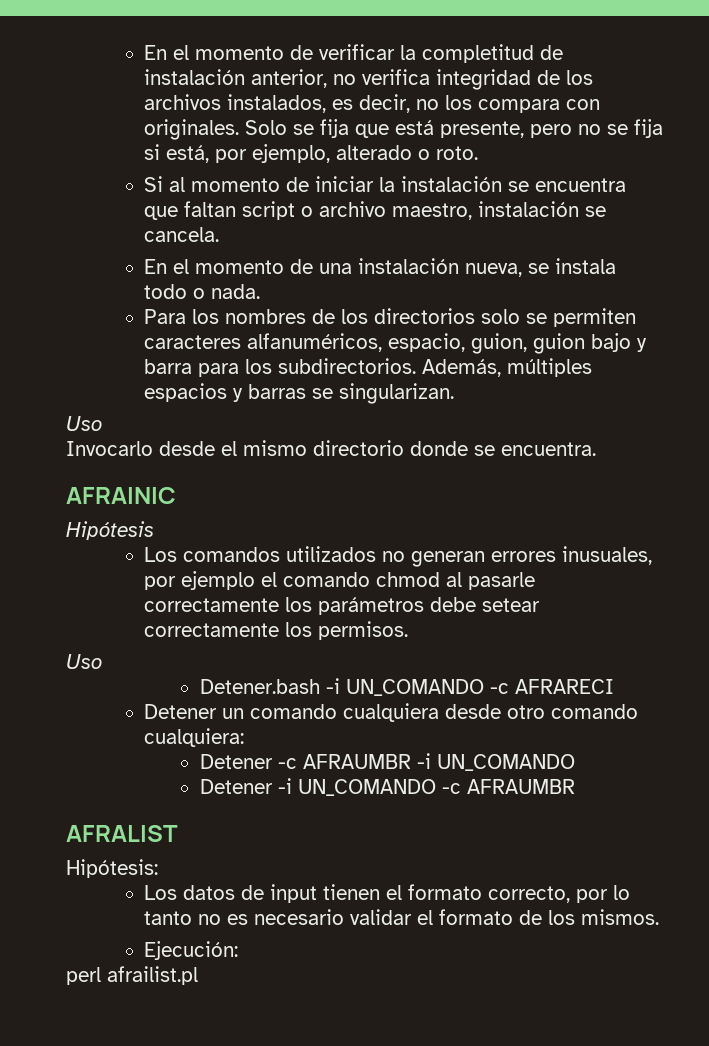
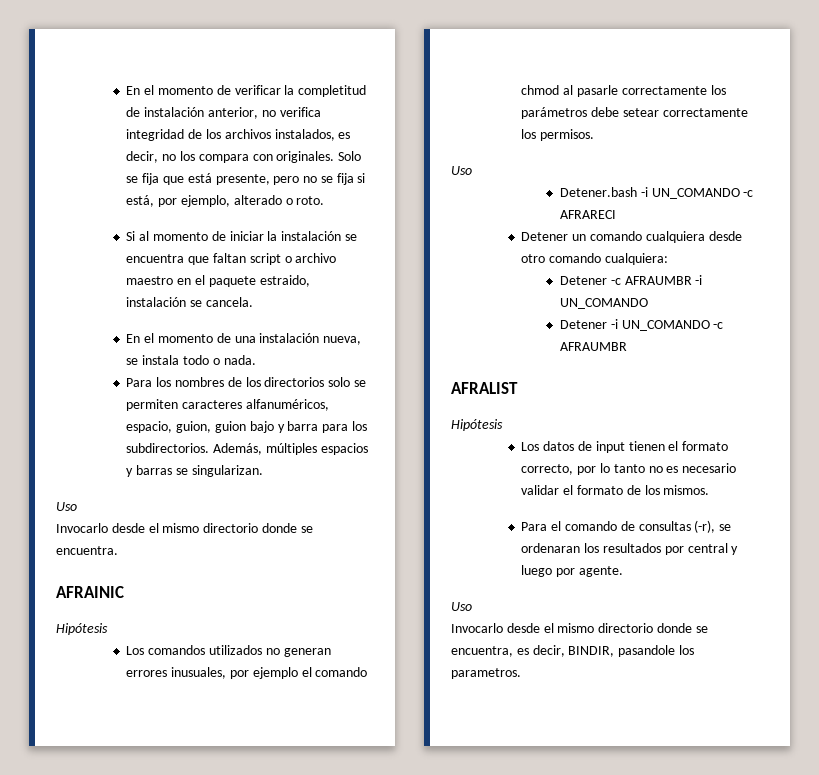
- Si al momento de iniciar la instalación se encuentra que faltan script o archivo maestro, instalación se cancela.
+ Si al momento de iniciar la instalación se encuentra que faltan script o archivo maestro en el paquete estraido, instalación se cancela.
  AFRALIST
- Hipótesis:
+ Hipótesis
- Ejecución:
- perl afrailist.pl
+ Para el comando de consultas (-r), se ordenaran los resultados por central y luego por agente.
+ Uso
+ Invocarlo desde el mismo directorio donde se encuentra, es decir, BINDIR, pasandole los parametros.

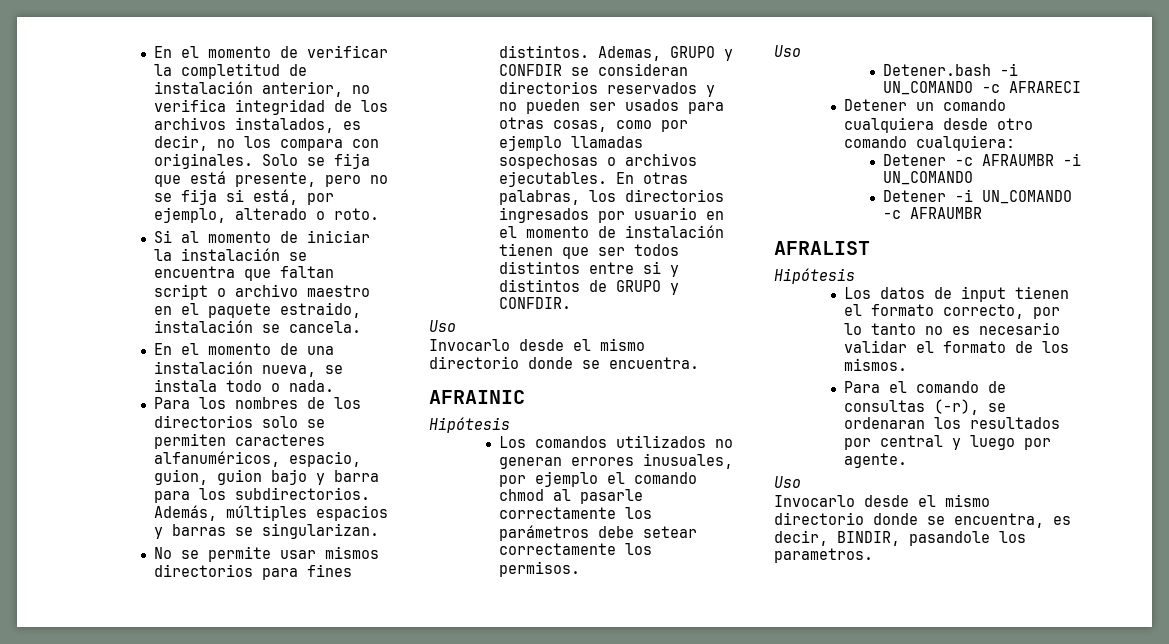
+ No se permite usar mismos directorios para fines distintos. Ademas, GRUPO y CONFDIR se consideran directorios reservados y no pueden ser usados para otras cosas, como por ejemplo llamadas sospechosas o archivos ejecutables. En otras palabras, los directorios ingresados por usuario en el momento de instalación tienen que ser todos distintos entre si y distintos de GRUPO y CONFDIR.

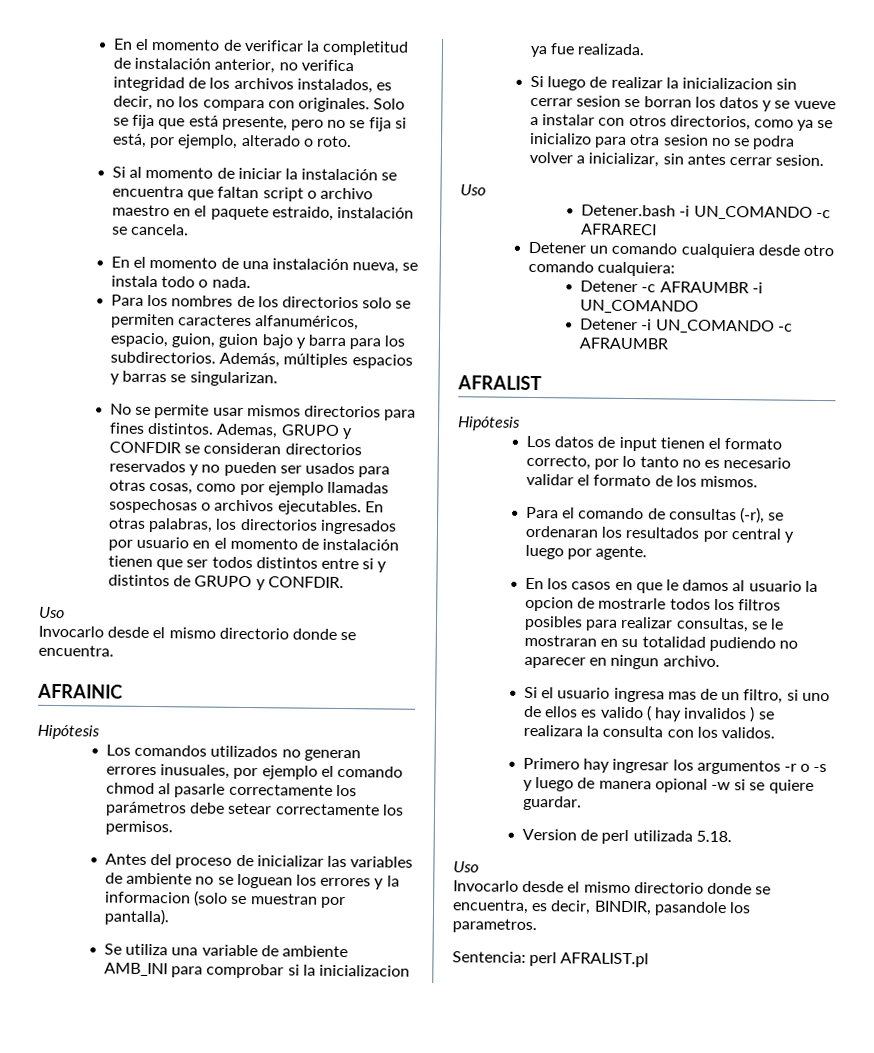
+ Antes del proceso de inicializar las variables de ambiente no se loguean los errores y la informacion (solo se muestran por pantalla).
+ Se utiliza una variable de ambiente AMB_INI para comprobar si la inicializacion ya fue realizada.
+ Si luego de realizar la inicializacion sin cerrar sesion se borran los datos y se vueve a instalar con otros directorios, como ya se inicializo para otra sesion no se podra volver a inicializar, sin antes cerrar sesion.
+ En los casos en que le damos al usuario la opcion de mostrarle todos los filtros posibles para realizar consultas, se le mostraran en su totalidad pudiendo no aparecer en ningun archivo.
+ Si el usuario ingresa mas de un filtro, si uno de ellos es valido ( hay invalidos ) se realizara la consulta con los validos.
+ Primero hay ingresar los argumentos -r o -s y luego de manera opional -w si se quiere guardar.
+ Version de perl utilizada 5.18.
+ Sentencia: perl AFRALIST.pl

